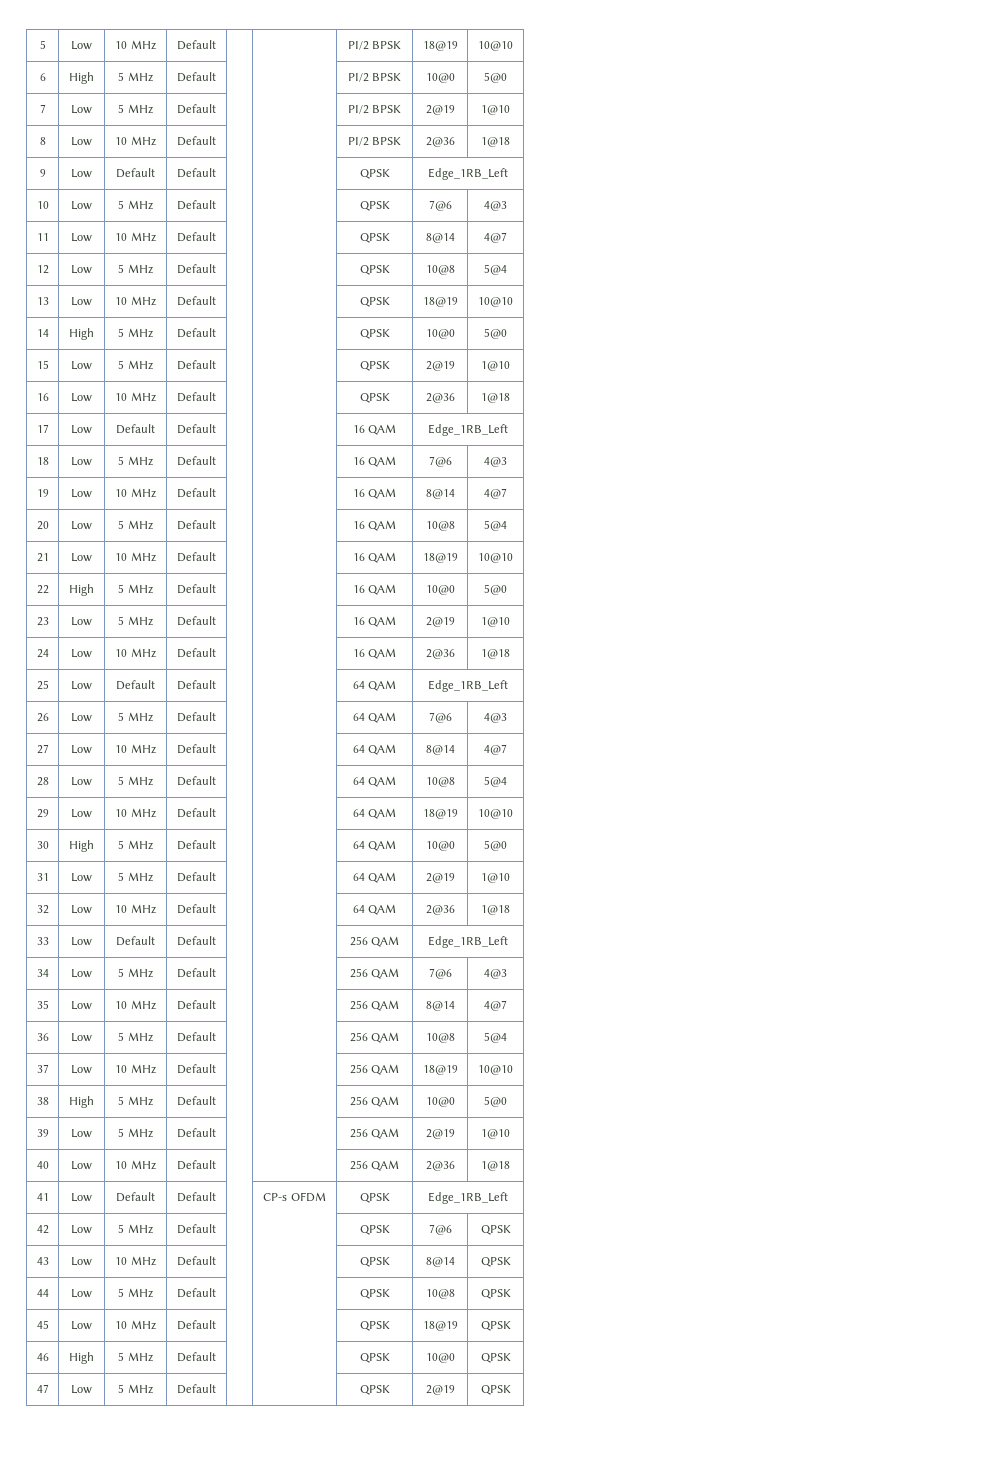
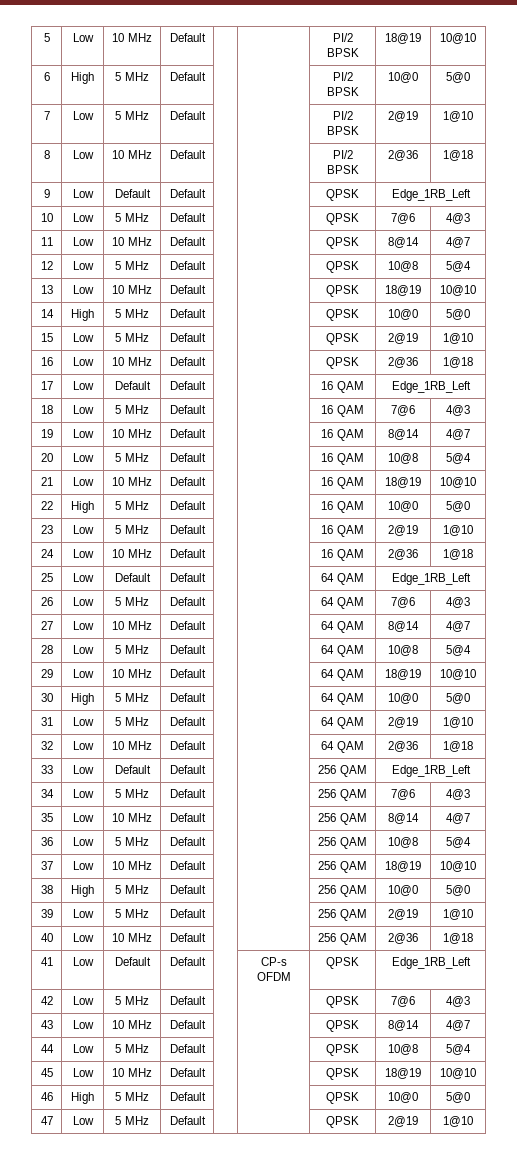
- 42 | Low | 5 MHz | Default | | | QPSK | 7@6 | QPSK
+ 42 | Low | 5 MHz | Default | | | QPSK | 7@6 | 4@3
- 43 | Low | 10 MHz | Default | | | QPSK | 8@14 | QPSK
+ 43 | Low | 10 MHz | Default | | | QPSK | 8@14 | 4@7
- 44 | Low | 5 MHz | Default | | | QPSK | 10@8 | QPSK
+ 44 | Low | 5 MHz | Default | | | QPSK | 10@8 | 5@4
- 45 | Low | 10 MHz | Default | | | QPSK | 18@19 | QPSK
+ 45 | Low | 10 MHz | Default | | | QPSK | 18@19 | 10@10
- 46 | High | 5 MHz | Default | | | QPSK | 10@0 | QPSK
+ 46 | High | 5 MHz | Default | | | QPSK | 10@0 | 5@0
- 47 | Low | 5 MHz | Default | | | QPSK | 2@19 | QPSK
+ 47 | Low | 5 MHz | Default | | | QPSK | 2@19 | 1@10

